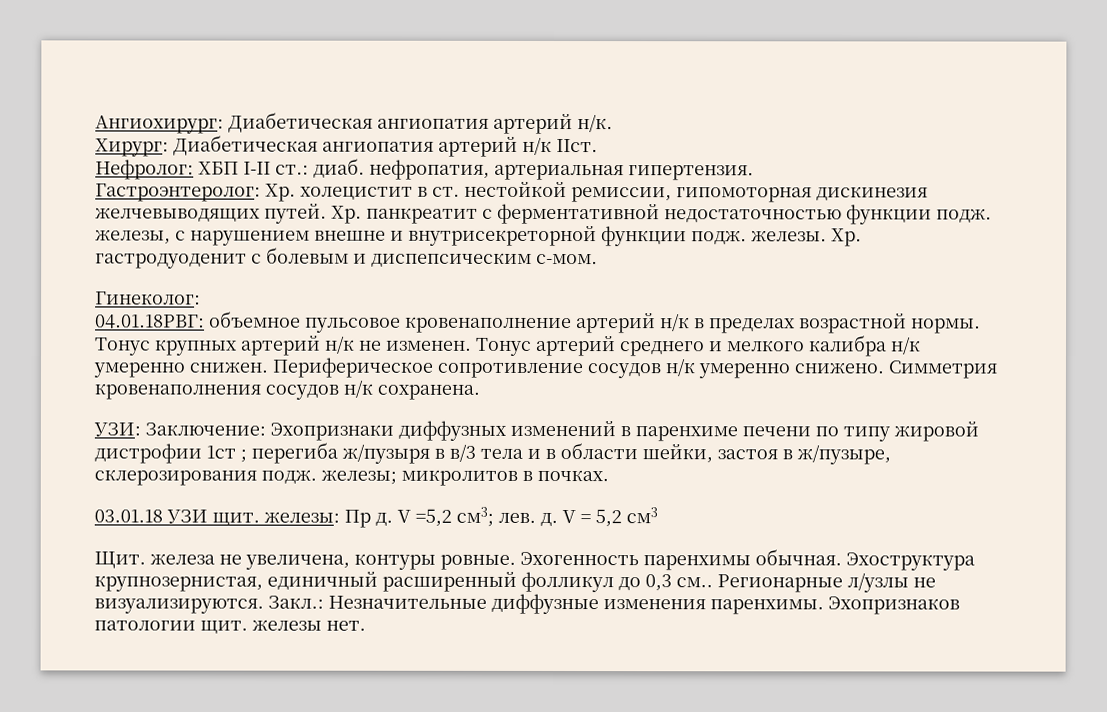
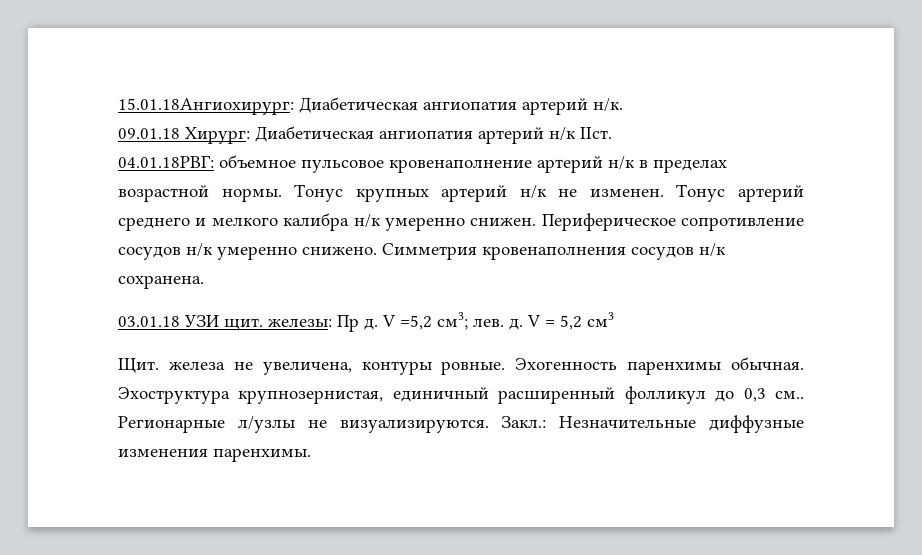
- Ангиохирург: Диабетическая ангиопатия артерий н/к.
+ 15.01.18Ангиохирург: Диабетическая ангиопатия артерий н/к.
- Хирург: Диабетическая ангиопатия артерий н/к IIcт.
+ 09.01.18 Хирург: Диабетическая ангиопатия артерий н/к IIcт.
- Нефролог: ХБП I-II ст.: диаб. нефропатия, артериальная гипертензия.
- Гастроэнтеролог: Хр. холецистит в ст. нестойкой ремиссии, гипомоторная дискинезия желчевыводящих путей. Хр. панкреатит с ферментативной недостаточностью функции подж. железы, с нарушением внешне и внутрисекреторной функции подж. железы. Хр. гастродуоденит с болевым и диспепсическим с-мом.
- Гинеколог:
- УЗИ: Заключение: Эхопризнаки диффузных изменений в паренхиме печени по типу жировой дистрофии 1ст ; перегиба ж/пузыря в в/3 тела и в области шейки, застоя в ж/пузыре, склерозирования подж. железы; микролитов в почках.
- Эхопризнаков патологии щит. железы нет.

